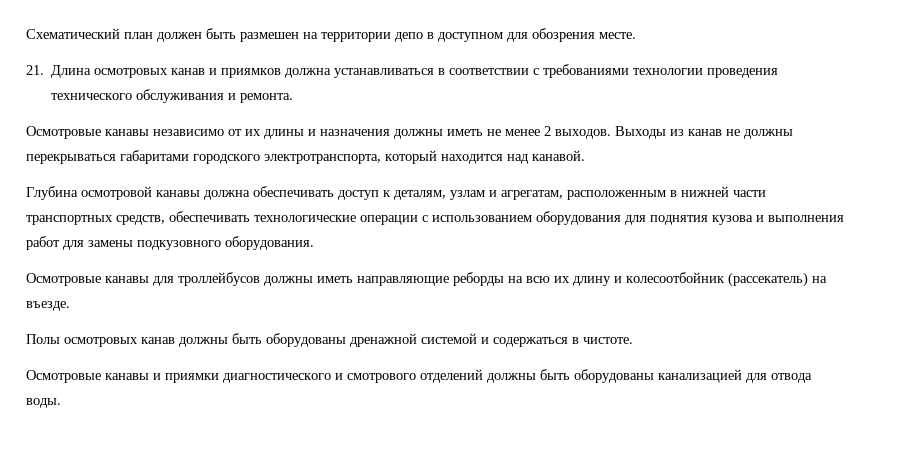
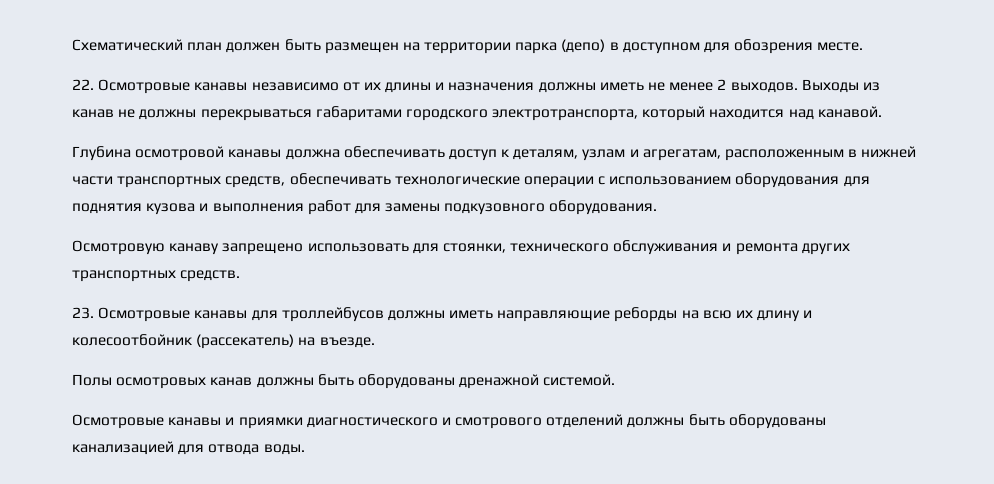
- Схематический план должен быть размешен на территории депо в доступном для обозрения месте.
+ Схематический план должен быть размещен на территории парка (депо) в доступном для обозрения месте.
- 21. Длина осмотровых канав и приямков должна устанавливаться в соответствии с требованиями технологии проведения технического обслуживания и ремонта.
- Осмотровые канавы независимо от их длины и назначения должны иметь не менее 2 выходов.
+ 22. Осмотровые канавы независимо от их длины и назначения должны иметь не менее 2 выходов.
- Осмотровые канавы для троллейбусов должны иметь направляющие реборды на всю их длину и колесоотбойник (рассекатель) на въезде.
+ Осмотровую канаву запрещено использовать для стоянки, технического обслуживания и ремонта других транспортных средств.
+ 23. Осмотровые канавы для троллейбусов должны иметь направляющие реборды на всю их длину и колесоотбойник (рассекатель) на въезде.
- Полы осмотровых канав должны быть оборудованы дренажной системой и содержаться в чистоте.
+ Полы осмотровых канав должны быть оборудованы дренажной системой.

